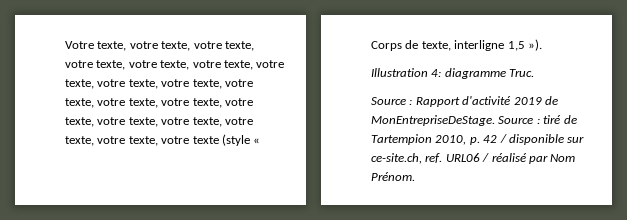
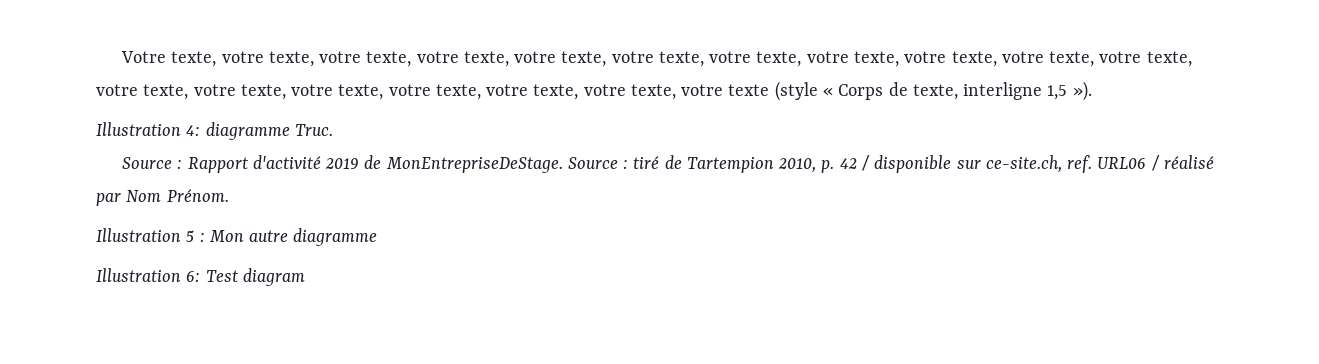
+ Illustration 5 : Mon autre diagramme
+ Illustration 6: Test diagram

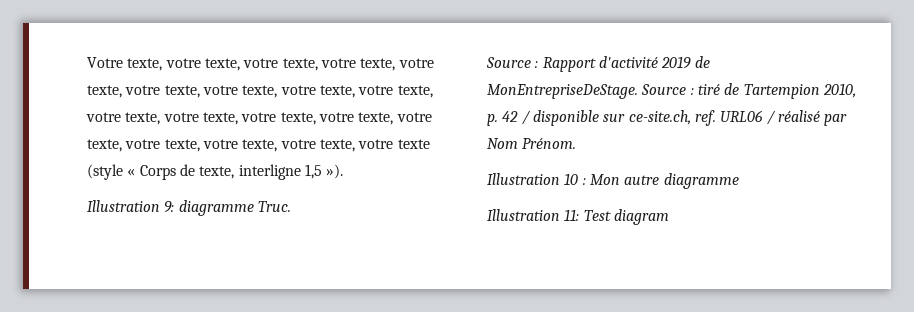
- Illustration 4: diagramme Truc.
+ Illustration 9: diagramme Truc.
- Illustration 5 : Mon autre diagramme
+ Illustration 10 : Mon autre diagramme
- Illustration 6: Test diagram
+ Illustration 11: Test diagram

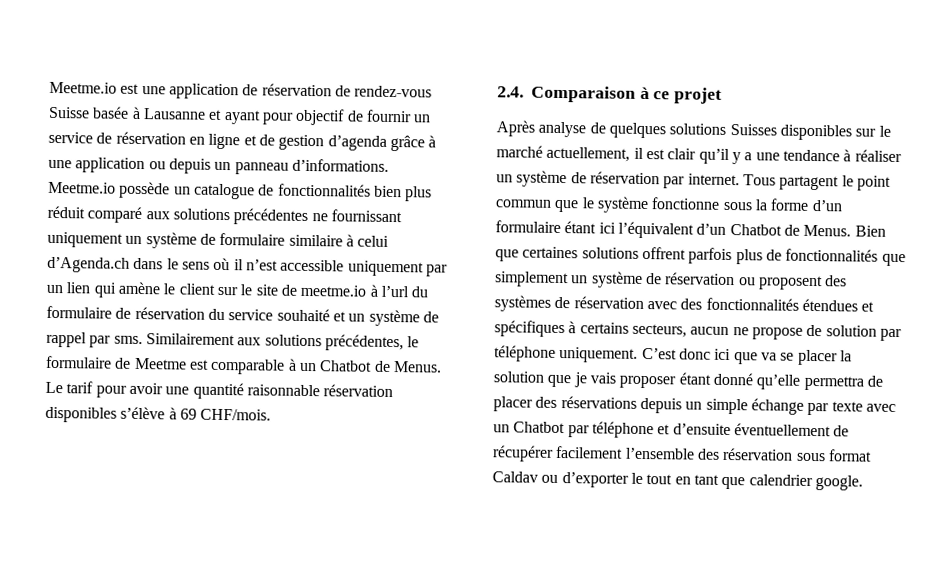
- Votre texte, votre texte, votre texte, votre texte, votre texte, votre texte, votre texte, votre texte, votre texte, votre texte, votre texte, votre texte, votre texte, votre texte, votre texte, votre texte, votre texte, votre texte (style « Corps de texte, interligne 1,5 »).
- Illustration 9: diagramme Truc.
- Source : Rapport d'activité 2019 de MonEntrepriseDeStage. Source : tiré de Tartempion 2010, p. 42 / disponible sur ce-site.ch, ref. URL06 / réalisé par Nom Prénom.
- Illustration 10 : Mon autre diagramme
- Illustration 11: Test diagram
+ Meetme.io est une application de réservation de rendez-vous Suisse basée à Lausanne et ayant pour objectif de fournir un service de réservation en ligne et de gestion d’agenda grâce à une application ou depuis un panneau d’informations. Meetme.io possède un catalogue de fonctionnalités bien plus réduit comparé aux solutions précédentes ne fournissant uniquement un système de formulaire similaire à celui d’Agenda.ch dans le sens où il n’est accessible uniquement par un lien qui amène le client sur le site de meetme.io à l’url du formulaire de réservation du service souhaité et un système de rappel par sms. Similairement aux solutions précédentes, le formulaire de Meetme est comparable à un Chatbot de Menus. Le tarif pour avoir une quantité raisonnable réservation disponibles s’élève à 69 CHF/mois.
+ 2.4. Comparaison à ce projet
+ Après analyse de quelques solutions Suisses disponibles sur le marché actuellement, il est clair qu’il y a une tendance à réaliser un système de réservation par internet. Tous partagent le point commun que le système fonctionne sous la forme d’un formulaire étant ici l’équivalent d’un Chatbot de Menus. Bien que certaines solutions offrent parfois plus de fonctionnalités que simplement un système de réservation ou proposent des systèmes de réservation avec des fonctionnalités étendues et spécifiques à certains secteurs, aucun ne propose de solution par téléphone uniquement. C’est donc ici que va se placer la solution que je vais proposer étant donné qu’elle permettra de placer des réservations depuis un simple échange par texte avec un Chatbot par téléphone et d’ensuite éventuellement de récupérer facilement l’ensemble des réservation sous format Caldav ou d’exporter le tout en tant que calendrier google.

